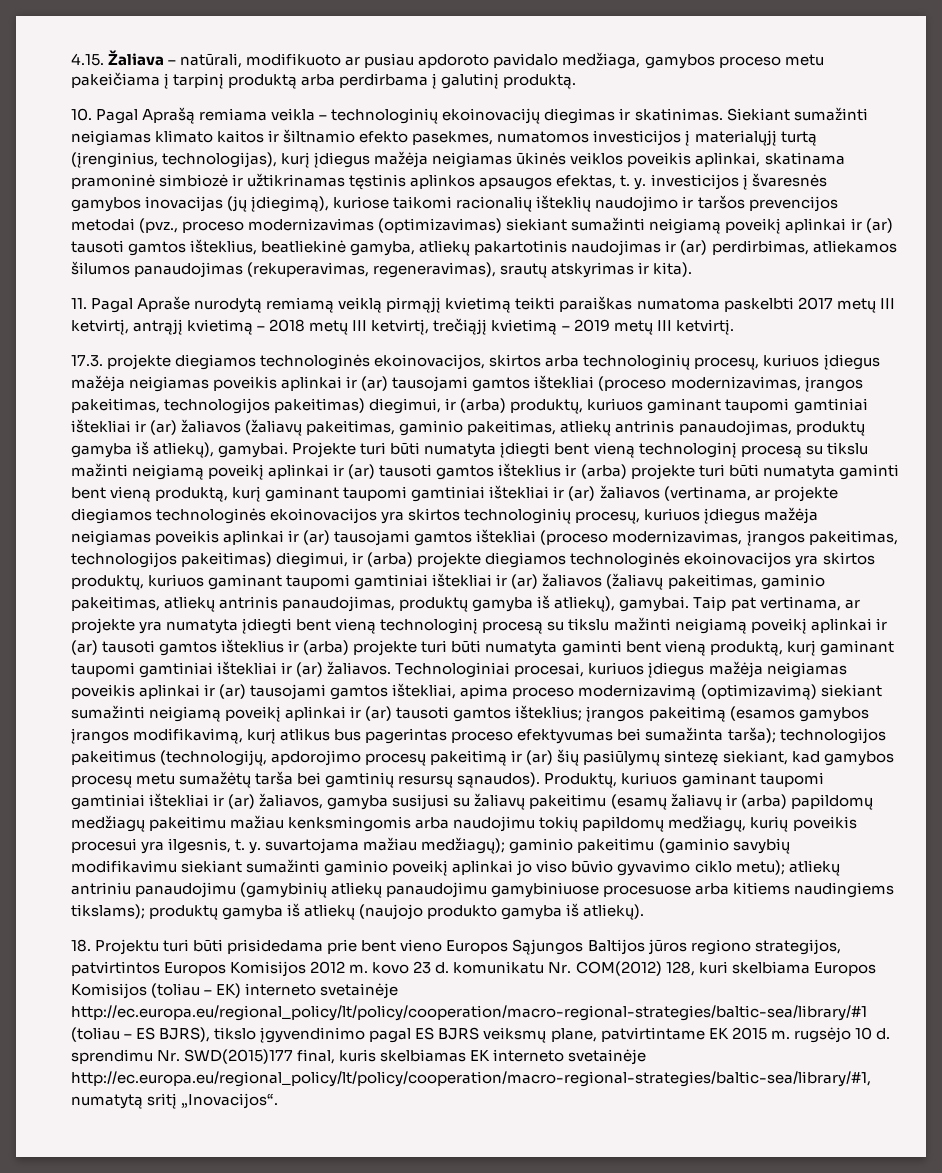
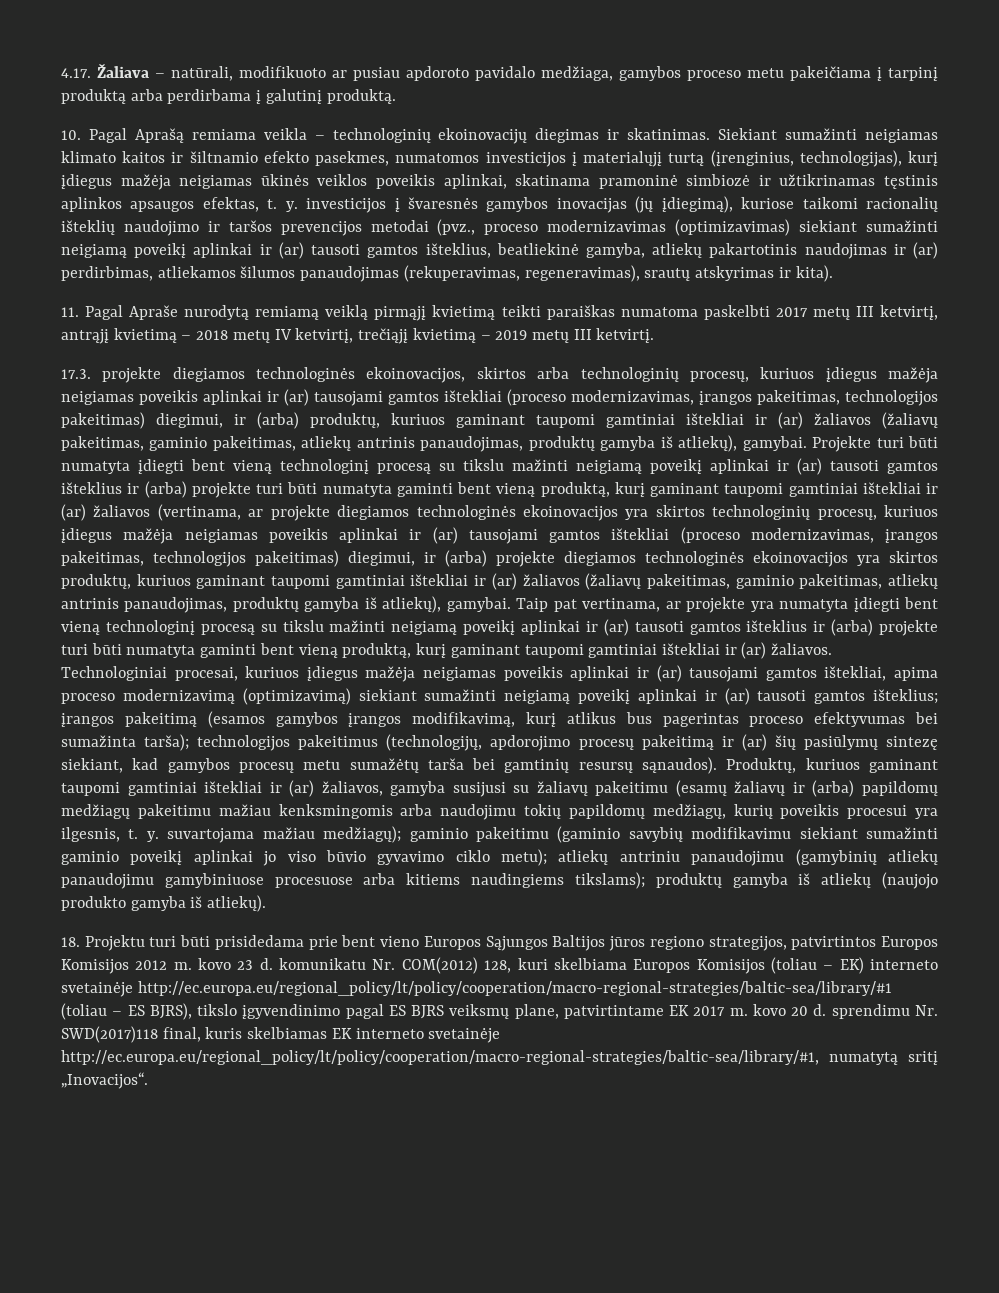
- 4.15. Žaliava – natūrali, modifikuoto ar pusiau apdoroto pavidalo medžiaga, gamybos proceso metu pakeičiama į tarpinį produktą arba perdirbama į galutinį produktą.
+ 4.17. Žaliava – natūrali, modifikuoto ar pusiau apdoroto pavidalo medžiaga, gamybos proceso metu pakeičiama į tarpinį produktą arba perdirbama į galutinį produktą.
- 11. Pagal Apraše nurodytą remiamą veiklą pirmąjį kvietimą teikti paraiškas numatoma paskelbti 2017 metų III ketvirtį, antrąjį kvietimą – 2018 metų III ketvirtį, trečiąjį kvietimą – 2019 metų III ketvirtį.
+ 11. Pagal Apraše nurodytą remiamą veiklą pirmąjį kvietimą teikti paraiškas numatoma paskelbti 2017 metų III ketvirtį, antrąjį kvietimą – 2018 metų IV ketvirtį, trečiąjį kvietimą – 2019 metų III ketvirtį.
- 18. Projektu turi būti prisidedama prie bent vieno Europos Sąjungos Baltijos jūros regiono strategijos, patvirtintos Europos Komisijos 2012 m. kovo 23 d. komunikatu Nr. COM(2012) 128, kuri skelbiama Europos Komisijos (toliau – EK) interneto svetainėje http://ec.europa.eu/regional_policy/lt/policy/cooperation/macro-regional-strategies/baltic-sea/library/#1 (toliau – ES BJRS), tikslo įgyvendinimo pagal ES BJRS veiksmų plane, patvirtintame EK 2015 m. rugsėjo 10 d. sprendimu Nr. SWD(2015)177 final, kuris skelbiamas EK interneto svetainėje http://ec.europa.eu/regional_policy/lt/policy/cooperation/macro-regional-strategies/baltic-sea/library/#1, numatytą sritį „Inovacijos“.
+ 18. Projektu turi būti prisidedama prie bent vieno Europos Sąjungos Baltijos jūros regiono strategijos, patvirtintos Europos Komisijos 2012 m. kovo 23 d. komunikatu Nr. COM(2012) 128, kuri skelbiama Europos Komisijos (toliau – EK) interneto svetainėje http://ec.europa.eu/regional_policy/lt/policy/cooperation/macro-regional-strategies/baltic-sea/library/#1 (toliau – ES BJRS), tikslo įgyvendinimo pagal ES BJRS veiksmų plane, patvirtintame EK 2017 m. kovo 20 d. sprendimu Nr. SWD(2017)118 final, kuris skelbiamas EK interneto svetainėje http://ec.europa.eu/regional_policy/lt/policy/cooperation/macro-regional-strategies/baltic-sea/library/#1, numatytą sritį „Inovacijos“.

